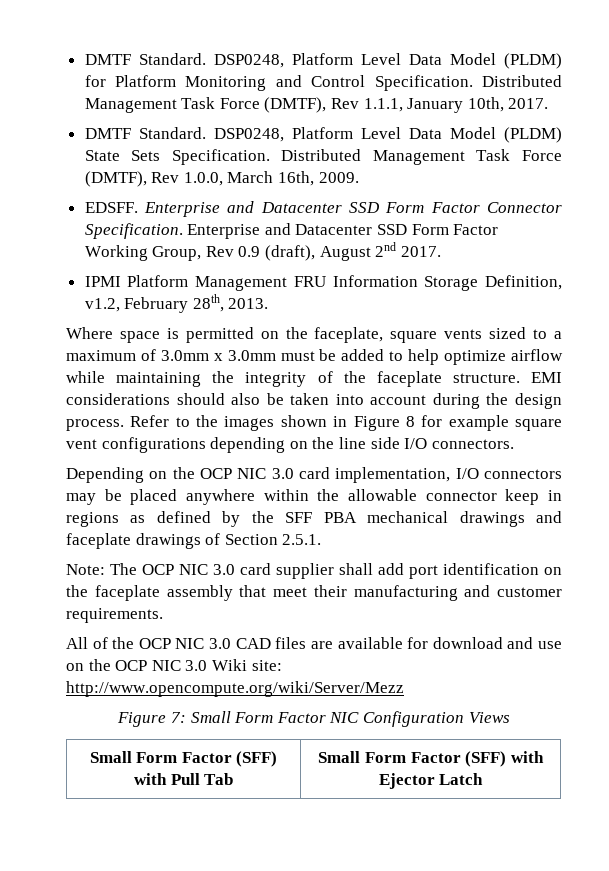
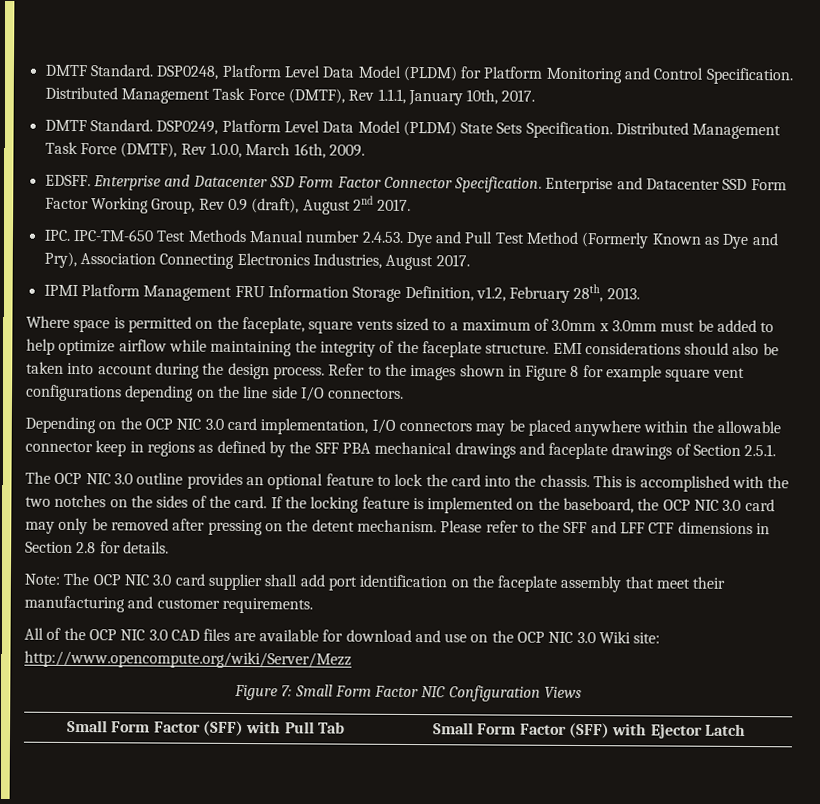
- DSP0248, Platform Level Data Model (PLDM) State Sets Specification.
+ DSP0249, Platform Level Data Model (PLDM) State Sets Specification.
+ IPC. IPC-TM-650 Test Methods Manual number 2.4.53. Dye and Pull Test Method (Formerly Known as Dye and Pry), Association Connecting Electronics Industries, August 2017.
+ The OCP NIC 3.0 outline provides an optional feature to lock the card into the chassis. This is accomplished with the two notches on the sides of the card. If the locking feature is implemented on the baseboard, the OCP NIC 3.0 card may only be removed after pressing on the detent mechanism. Please refer to the SFF and LFF CTF dimensions in Section 2.8 for details.

